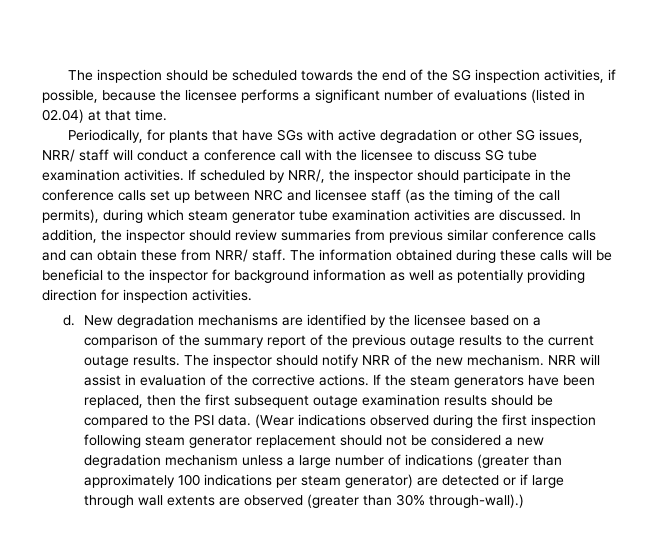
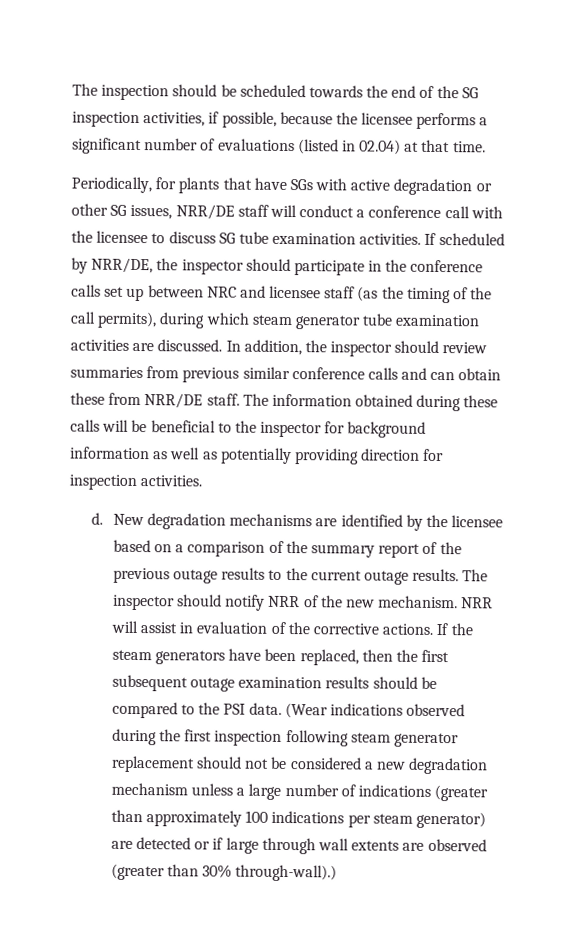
- Periodically, for plants that have SGs with active degradation or other SG issues, NRR/ staff will conduct a conference call with the licensee to discuss SG tube examination activities.
+ Periodically, for plants that have SGs with active degradation or other SG issues, NRR/DE staff will conduct a conference call with the licensee to discuss SG tube examination activities.
- If scheduled by NRR/, the inspector should participate in the conference calls set up between NRC and licensee staff (as the timing of the call permits), during which steam generator tube examination activities are discussed.
+ If scheduled by NRR/DE, the inspector should participate in the conference calls set up between NRC and licensee staff (as the timing of the call permits), during which steam generator tube examination activities are discussed.
- In addition, the inspector should review summaries from previous similar conference calls and can obtain these from NRR/ staff.
+ In addition, the inspector should review summaries from previous similar conference calls and can obtain these from NRR/DE staff.

